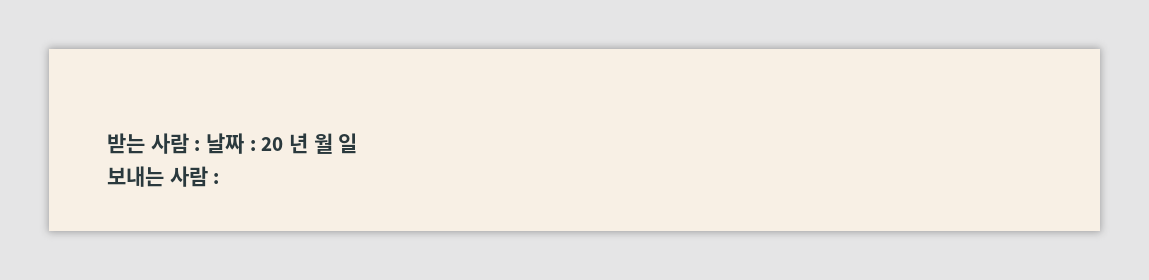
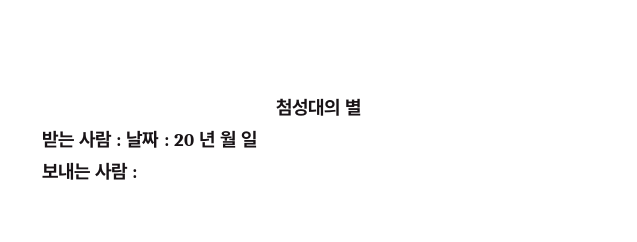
+ 첨성대의 별

